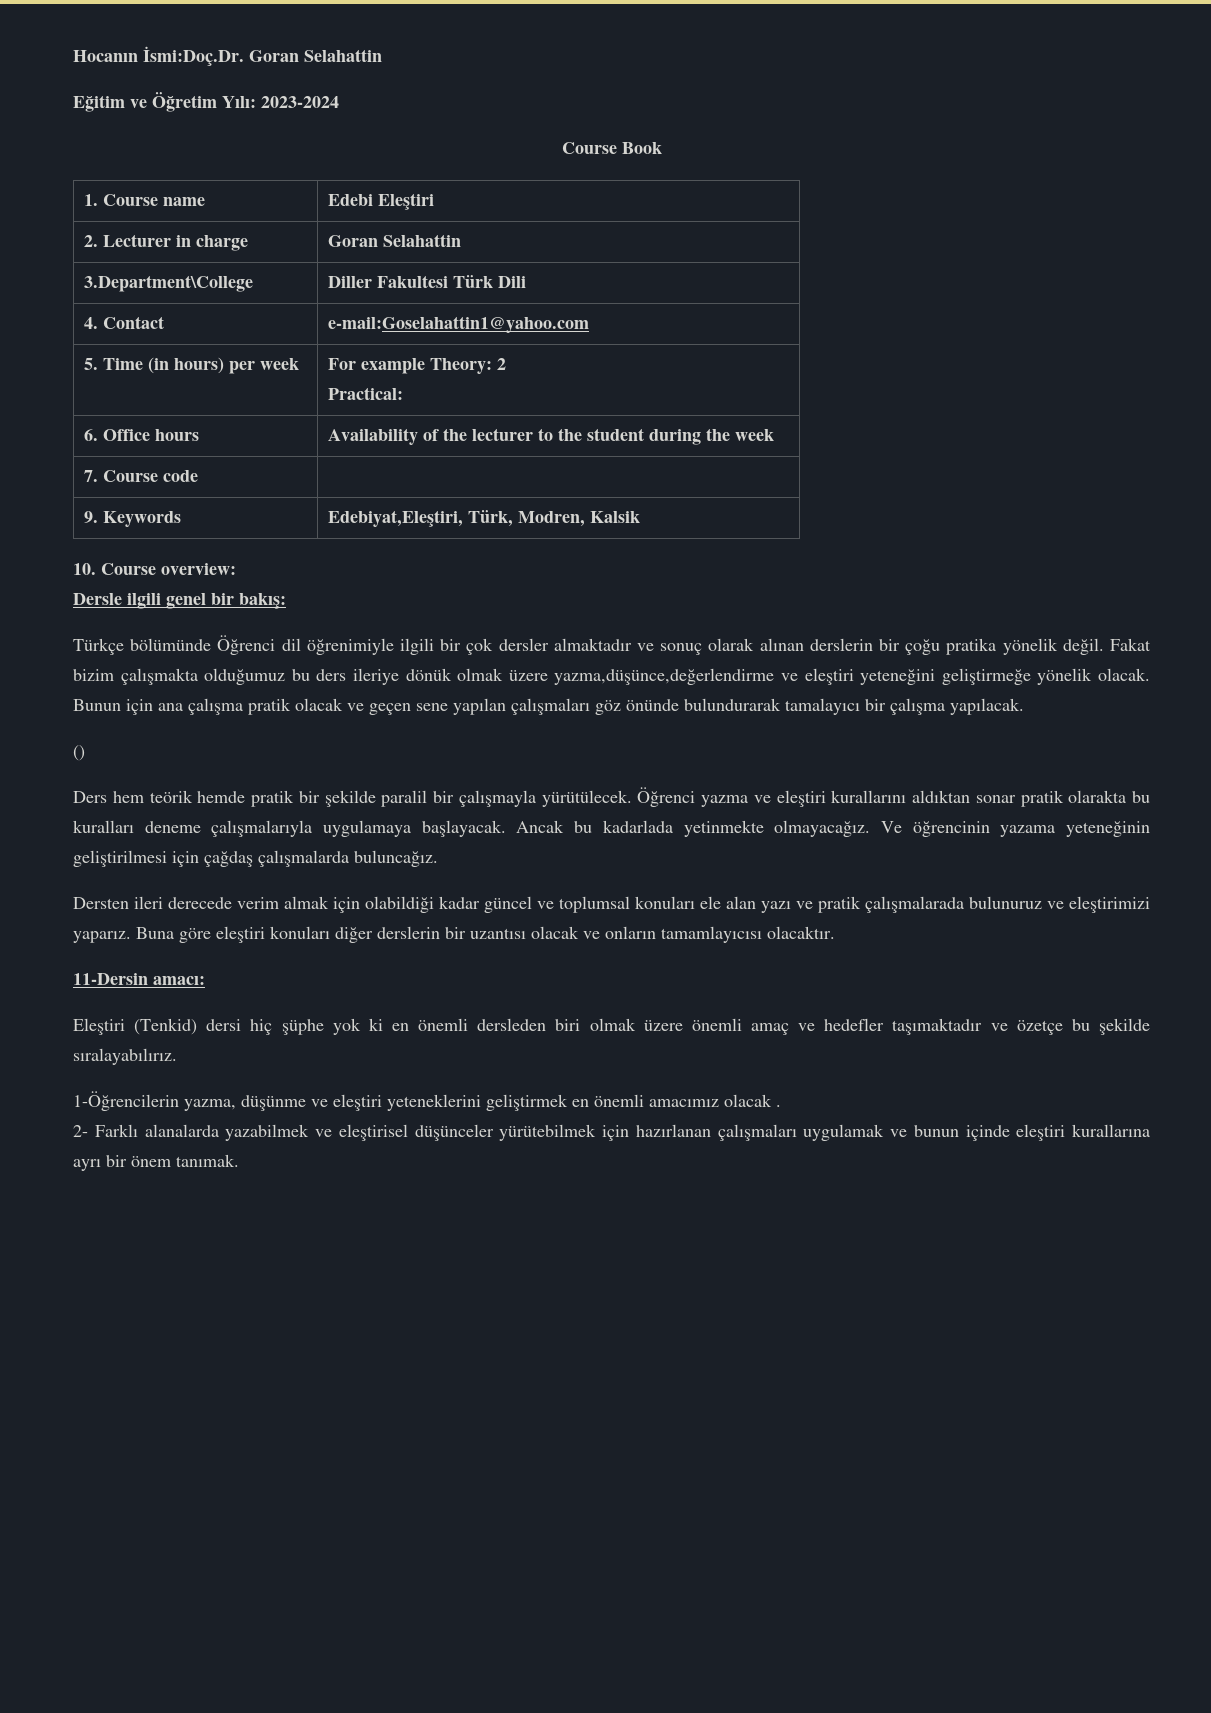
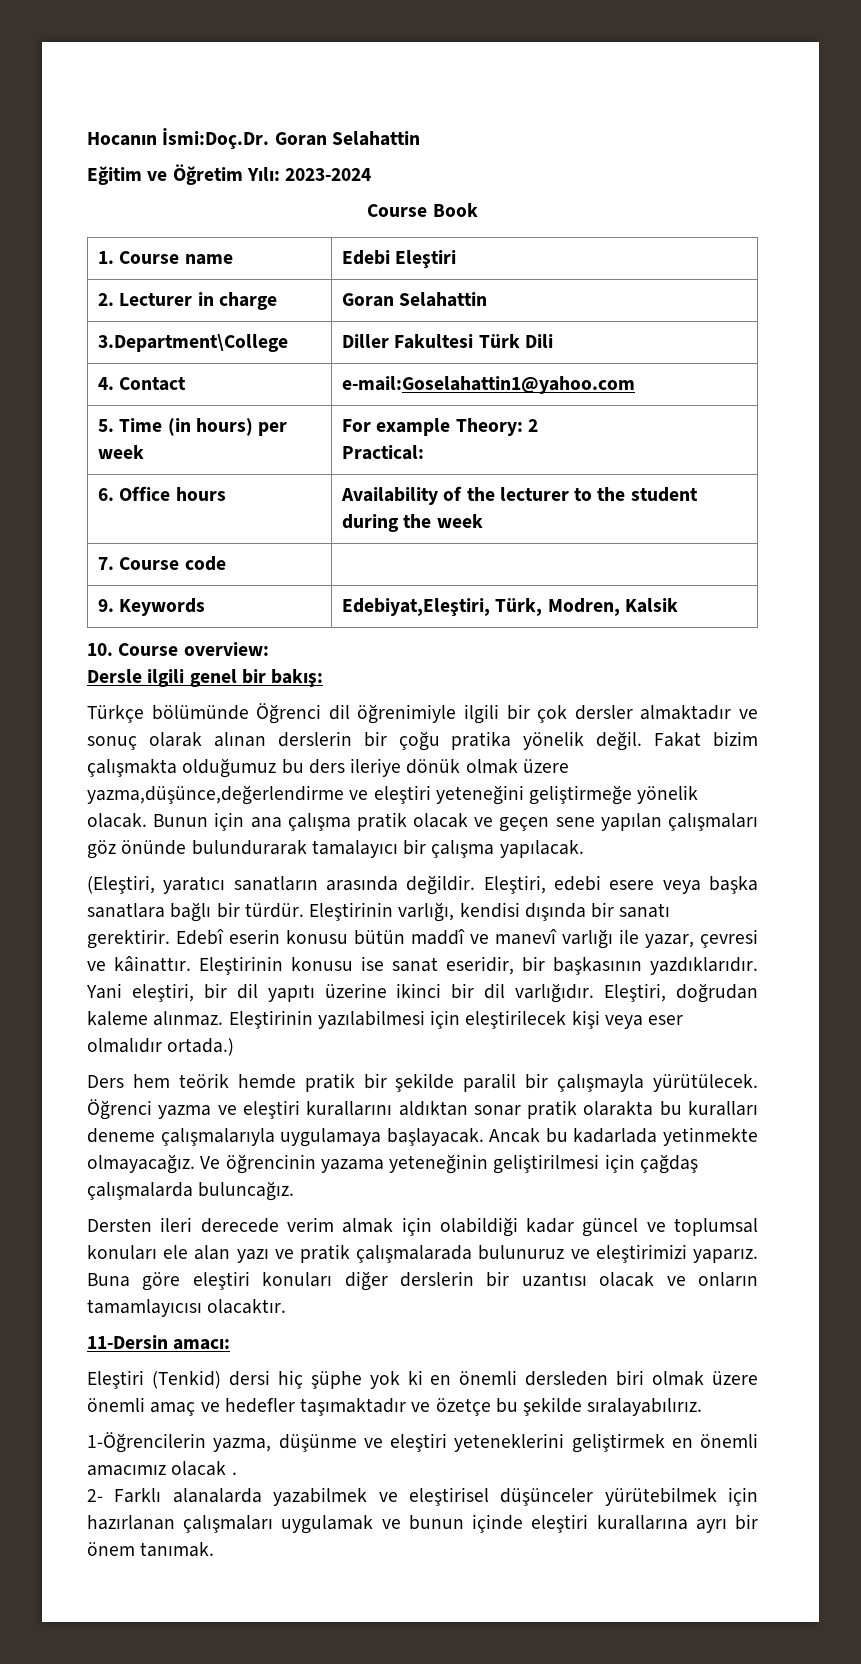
- ()
+ (Eleştiri, yaratıcı sanatların arasında değildir. Eleştiri, edebi esere veya başka sanatlara bağlı bir türdür. Eleştirinin varlığı, kendisi dışında bir sanatı gerektirir. Edebî eserin konusu bütün maddî ve manevî varlığı ile yazar, çevresi ve kâinattır. Eleştirinin konusu ise sanat eseridir, bir başkasının yazdıklarıdır. Yani eleştiri, bir dil yapıtı üzerine ikinci bir dil varlığıdır. Eleştiri, doğrudan kaleme alınmaz. Eleştirinin yazılabilmesi için eleştirilecek kişi veya eser olmalıdır ortada.)

